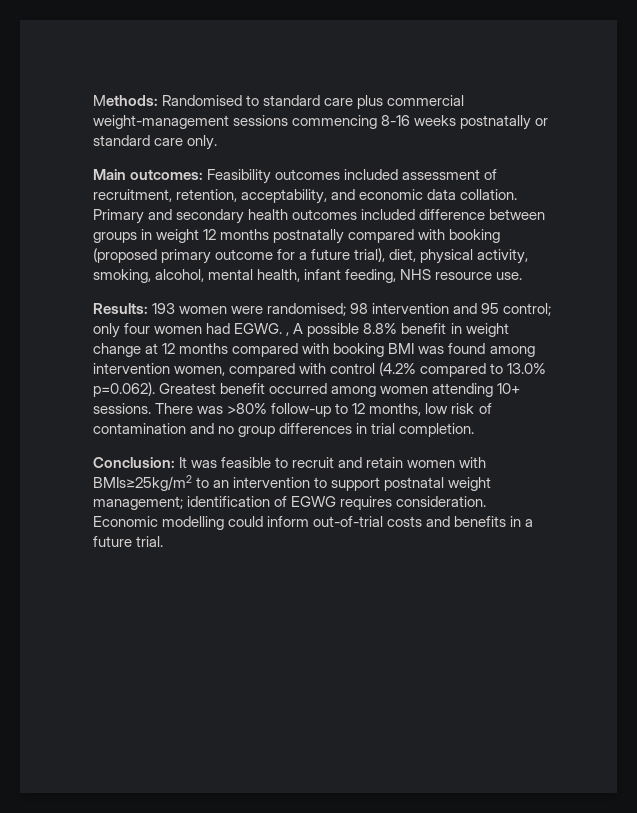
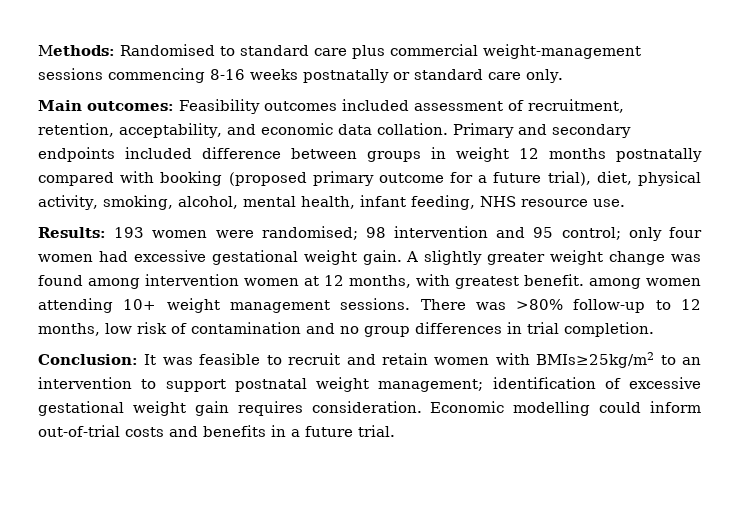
- Primary and secondary health outcomes included difference between groups in weight 12 months postnatally compared with booking (proposed primary outcome for a future trial), diet, physical activity, smoking, alcohol, mental health, infant feeding, NHS resource use.
+ Primary and secondary endpoints included difference between groups in weight 12 months postnatally compared with booking (proposed primary outcome for a future trial), diet, physical activity, smoking, alcohol, mental health, infant feeding, NHS resource use.
- Results: 193 women were randomised; 98 intervention and 95 control; only four women had EGWG. , A possible 8.8% benefit in weight change at 12 months compared with booking BMI was found among intervention women, compared with control (4.2% compared to 13.0% p=0.062). Greatest benefit occurred among women attending 10+ sessions.
+ Results: 193 women were randomised; 98 intervention and 95 control; only four women had excessive gestational weight gain. A slightly greater weight change was found among intervention women at 12 months, with greatest benefit. among women attending 10+ weight management sessions.
- Conclusion: It was feasible to recruit and retain women with BMIs≥25kg/m2 to an intervention to support postnatal weight management; identification of EGWG requires consideration.
+ Conclusion: It was feasible to recruit and retain women with BMIs≥25kg/m2 to an intervention to support postnatal weight management; identification of excessive gestational weight gain requires consideration.

